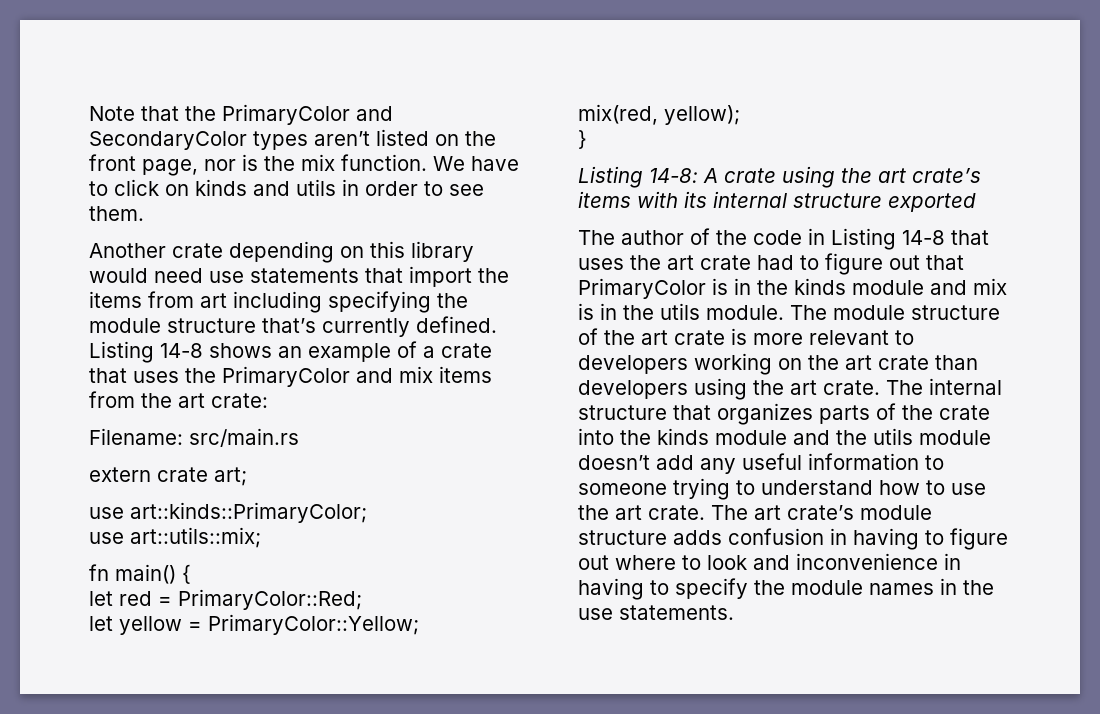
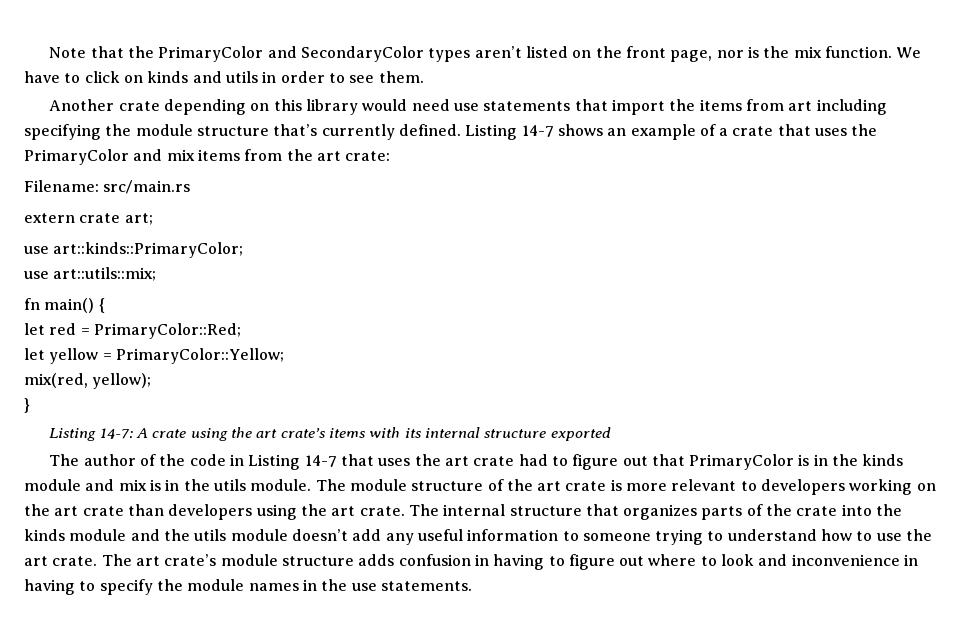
- Listing 14-8 shows an example of a crate that uses the PrimaryColor and mix items from the art crate:
+ Listing 14-7 shows an example of a crate that uses the PrimaryColor and mix items from the art crate:
- Listing 14-8: A crate using the art crate’s items with its internal structure exported
+ Listing 14-7: A crate using the art crate’s items with its internal structure exported
- The author of the code in Listing 14-8 that uses the art crate had to figure out that PrimaryColor is in the kinds module and mix is in the utils module.
+ The author of the code in Listing 14-7 that uses the art crate had to figure out that PrimaryColor is in the kinds module and mix is in the utils module.

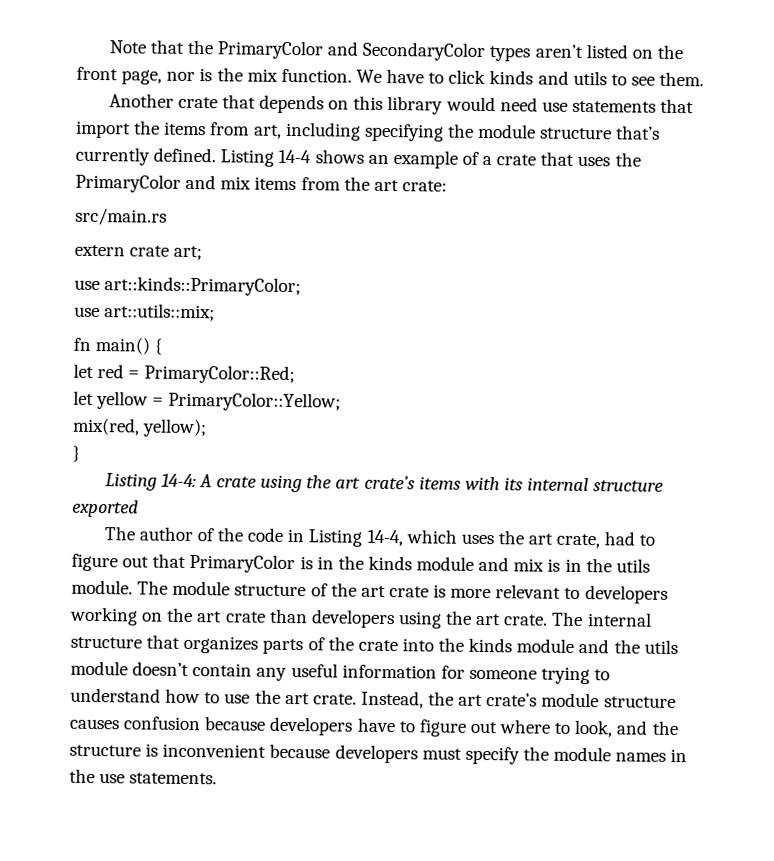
- We have to click on kinds and utils in order to see them.
+ We have to click kinds and utils to see them.
- Another crate depending on this library would need use statements that import the items from art including specifying the module structure that’s currently defined.
+ Another crate that depends on this library would need use statements that import the items from art, including specifying the module structure that’s currently defined.
- Listing 14-7 shows an example of a crate that uses the PrimaryColor and mix items from the art crate:
+ Listing 14-4 shows an example of a crate that uses the PrimaryColor and mix items from the art crate:
- Filename: src/main.rs
+ src/main.rs
- Listing 14-7: A crate using the art crate’s items with its internal structure exported
+ Listing 14-4: A crate using the art crate’s items with its internal structure exported
- The author of the code in Listing 14-7 that uses the art crate had to figure out that PrimaryColor is in the kinds module and mix is in the utils module.
+ The author of the code in Listing 14-4, which uses the art crate, had to figure out that PrimaryColor is in the kinds module and mix is in the utils module.
- The internal structure that organizes parts of the crate into the kinds module and the utils module doesn’t add any useful information to someone trying to understand how to use the art crate.
+ The internal structure that organizes parts of the crate into the kinds module and the utils module doesn’t contain any useful information for someone trying to understand how to use the art crate.
- The art crate’s module structure adds confusion in having to figure out where to look and inconvenience in having to specify the module names in the use statements.
+ Instead, the art crate’s module structure causes confusion because developers have to figure out where to look, and the structure is inconvenient because developers must specify the module names in the use statements.

